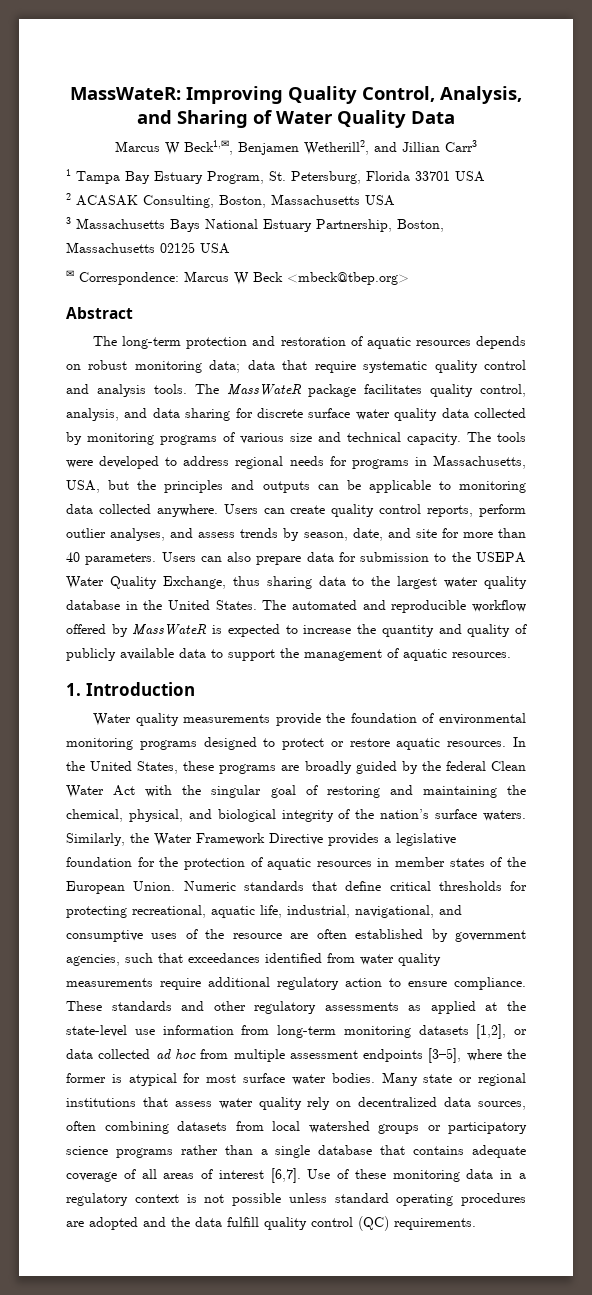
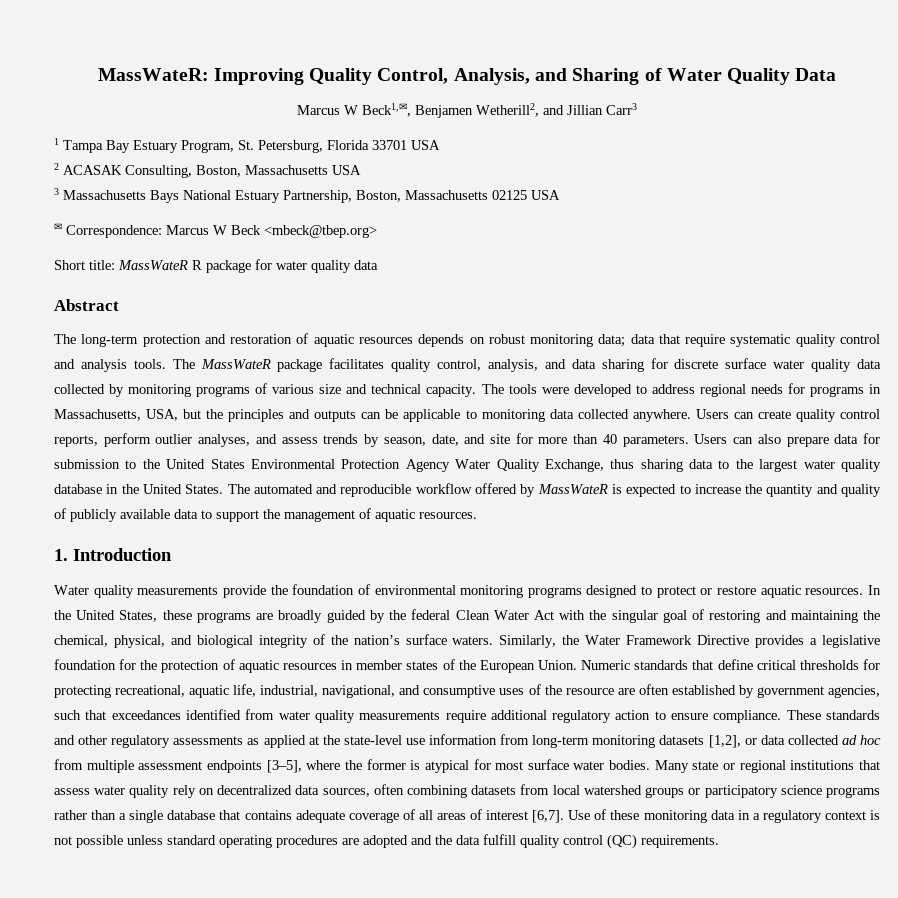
+ Short title: MassWateR R package for water quality data
- Users can also prepare data for submission to the USEPA Water Quality Exchange, thus sharing data to the largest water quality database in the United States.
+ Users can also prepare data for submission to the United States Environmental Protection Agency Water Quality Exchange, thus sharing data to the largest water quality database in the United States.

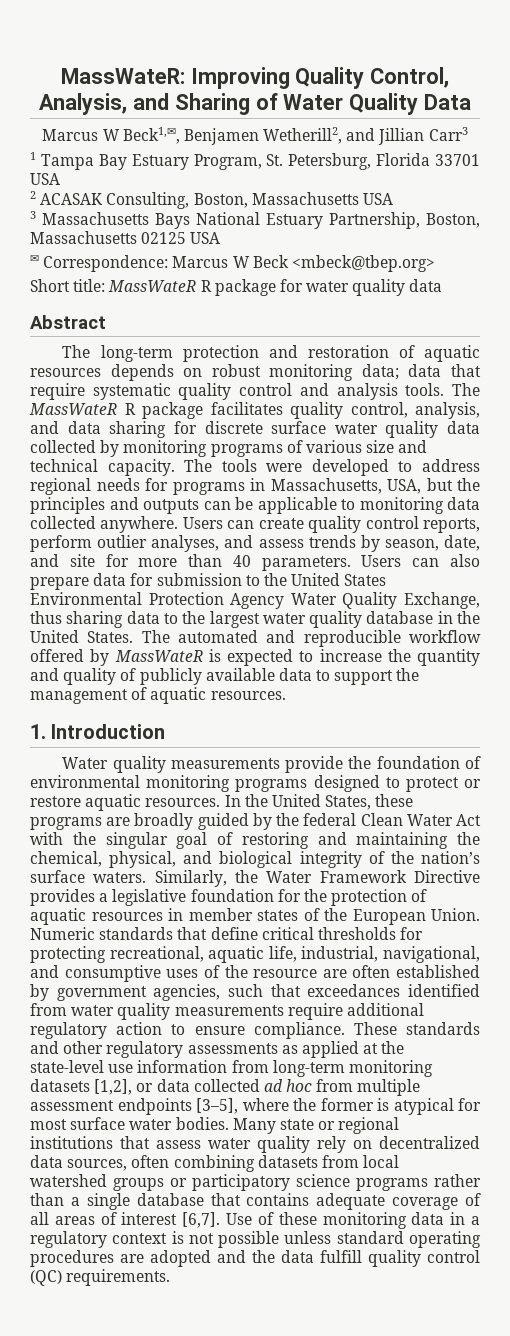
- The MassWateR package facilitates quality control, analysis, and data sharing for discrete surface water quality data collected by monitoring programs of various size and technical capacity.
+ The MassWateR R package facilitates quality control, analysis, and data sharing for discrete surface water quality data collected by monitoring programs of various size and technical capacity.

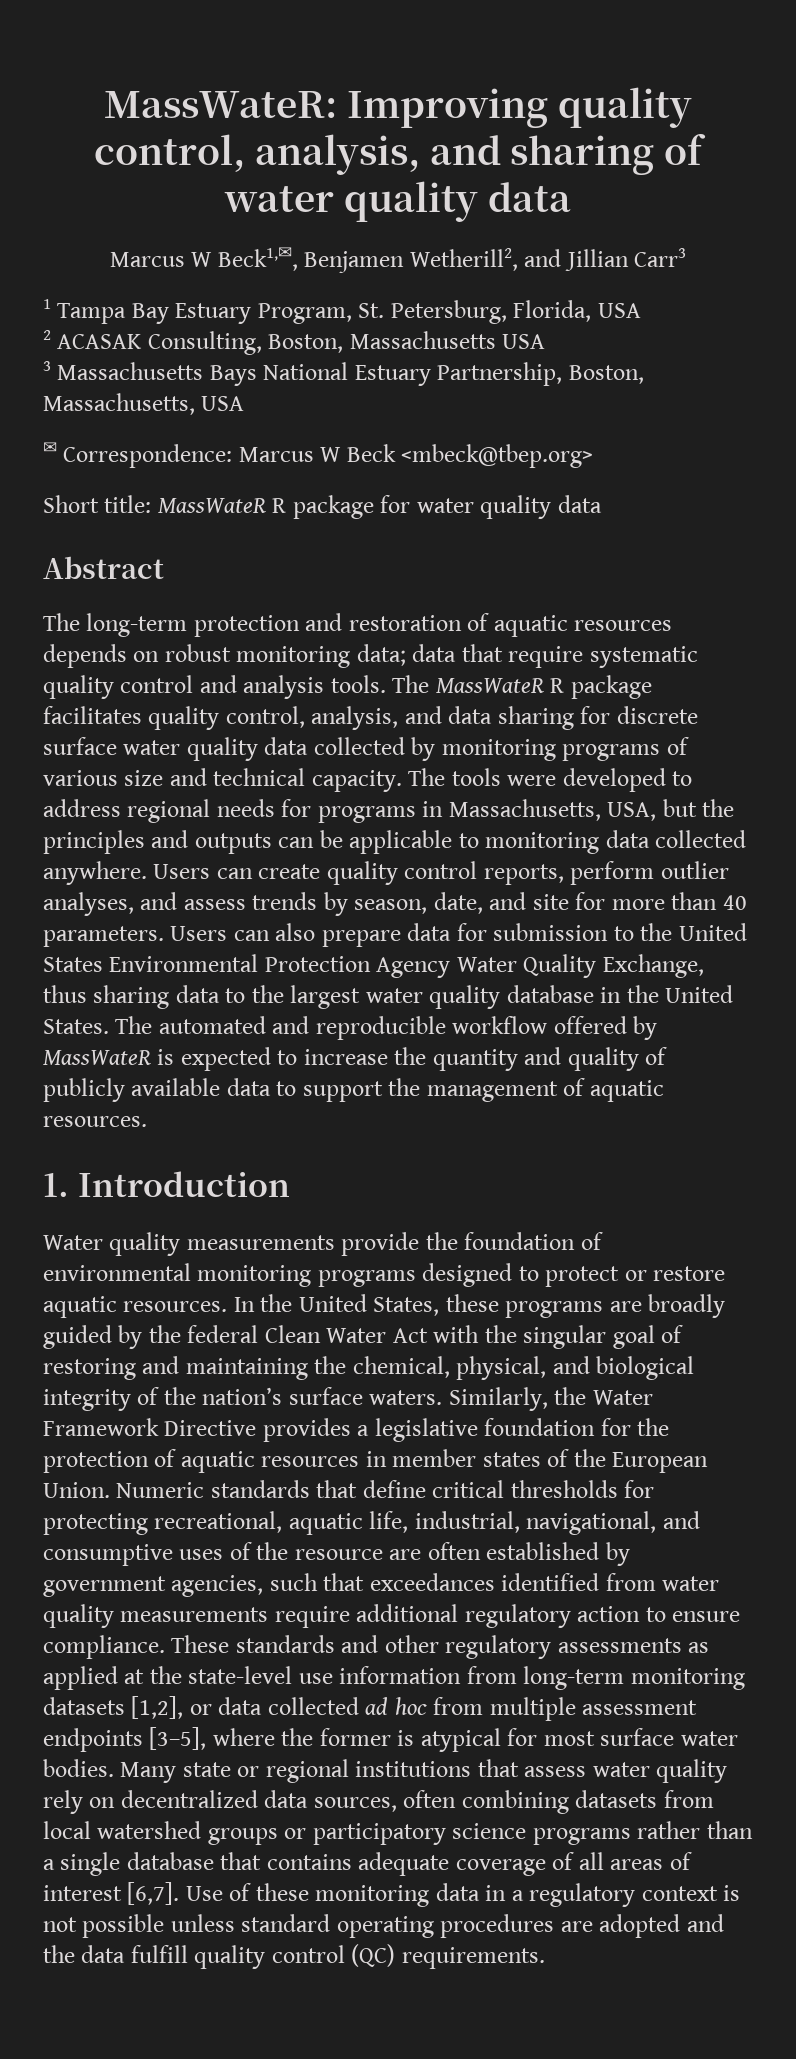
- MassWateR: Improving Quality Control, Analysis, and Sharing of Water Quality Data
+ MassWateR: Improving quality control, analysis, and sharing of water quality data
- 1 Tampa Bay Estuary Program, St. Petersburg, Florida 33701 USA
+ 1 Tampa Bay Estuary Program, St. Petersburg, Florida, USA
- 3 Massachusetts Bays National Estuary Partnership, Boston, Massachusetts 02125 USA
+ 3 Massachusetts Bays National Estuary Partnership, Boston, Massachusetts, USA

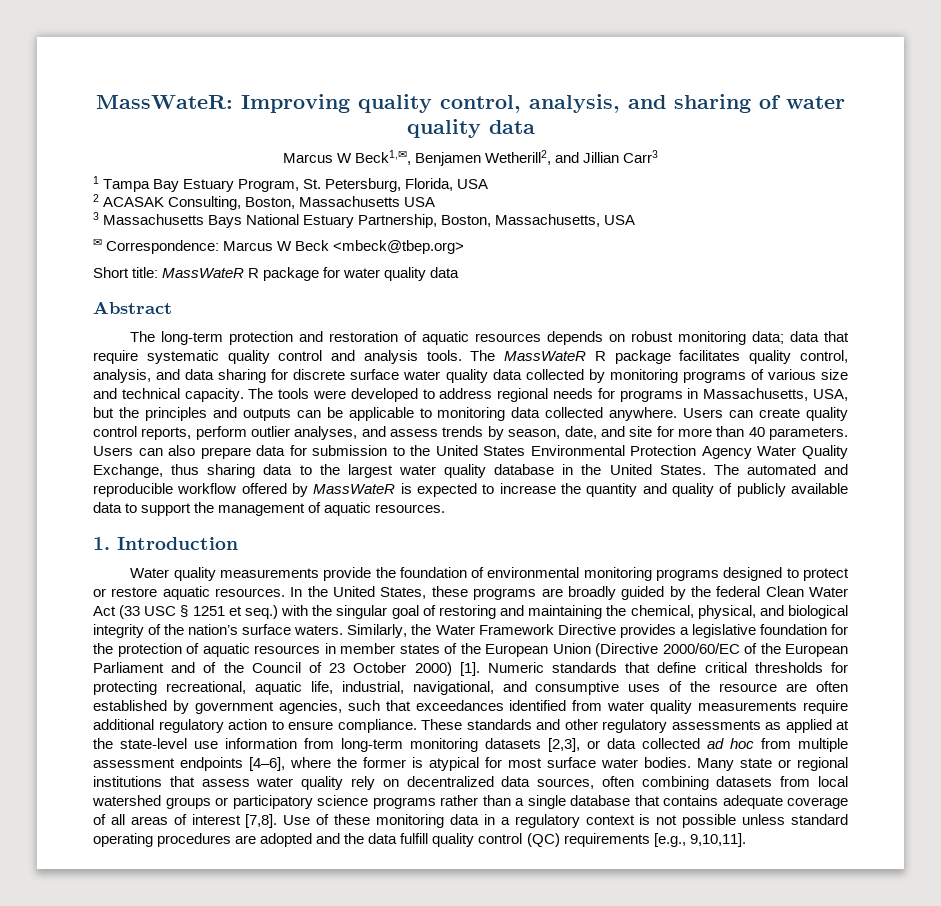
- In the United States, these programs are broadly guided by the federal Clean Water Act with the singular goal of restoring and maintaining the chemical, physical, and biological integrity of the nation’s surface waters.
+ In the United States, these programs are broadly guided by the federal Clean Water Act (33 USC § 1251 et seq.) with the singular goal of restoring and maintaining the chemical, physical, and biological integrity of the nation’s surface waters.
- Similarly, the Water Framework Directive provides a legislative foundation for the protection of aquatic resources in member states of the European Union.
+ Similarly, the Water Framework Directive provides a legislative foundation for the protection of aquatic resources in member states of the European Union (Directive 2000/60/EC of the European Parliament and of the Council of 23 October 2000) [1].
- These standards and other regulatory assessments as applied at the state-level use information from long-term monitoring datasets [1,2], or data collected ad hoc from multiple assessment endpoints [3–5], where the former is atypical for most surface water bodies.
+ These standards and other regulatory assessments as applied at the state-level use information from long-term monitoring datasets [2,3], or data collected ad hoc from multiple assessment endpoints [4–6], where the former is atypical for most surface water bodies.
- Many state or regional institutions that assess water quality rely on decentralized data sources, often combining datasets from local watershed groups or participatory science programs rather than a single database that contains adequate coverage of all areas of interest [6,7].
+ Many state or regional institutions that assess water quality rely on decentralized data sources, often combining datasets from local watershed groups or participatory science programs rather than a single database that contains adequate coverage of all areas of interest [7,8].
- Use of these monitoring data in a regulatory context is not possible unless standard operating procedures are adopted and the data fulfill quality control (QC) requirements.
+ Use of these monitoring data in a regulatory context is not possible unless standard operating procedures are adopted and the data fulfill quality control (QC) requirements [e.g., 9,10,11].

